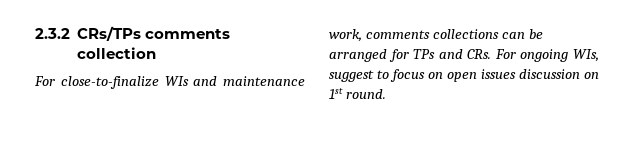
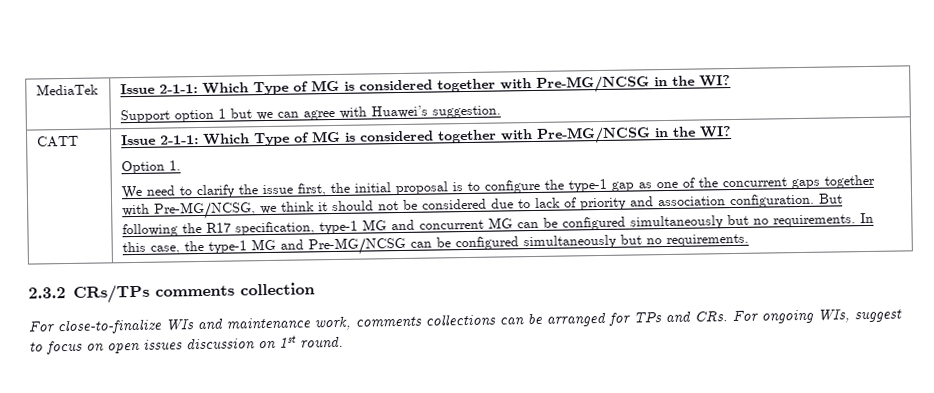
+ MediaTek | Issue 2-1-1: Which Type of MG is considered together with Pre-MG/NCSG in the WI?
+ Support option 1 but we can agree with Huawei’s suggestion.
+ CATT | Issue 2-1-1: Which Type of MG is considered together with Pre-MG/NCSG in the WI?
+ Option 1.
+ We need to clarify the issue first, the initial proposal is to configure the type-1 gap as one of the concurrent gaps together with Pre-MG/NCSG, we think it should not be considered due to lack of priority and association configuration. But following the R17 specification, type-1 MG and concurrent MG can be configured simultaneously but no requirements. In this case, the type-1 MG and Pre-MG/NCSG can be configured simultaneously but no requirements.

